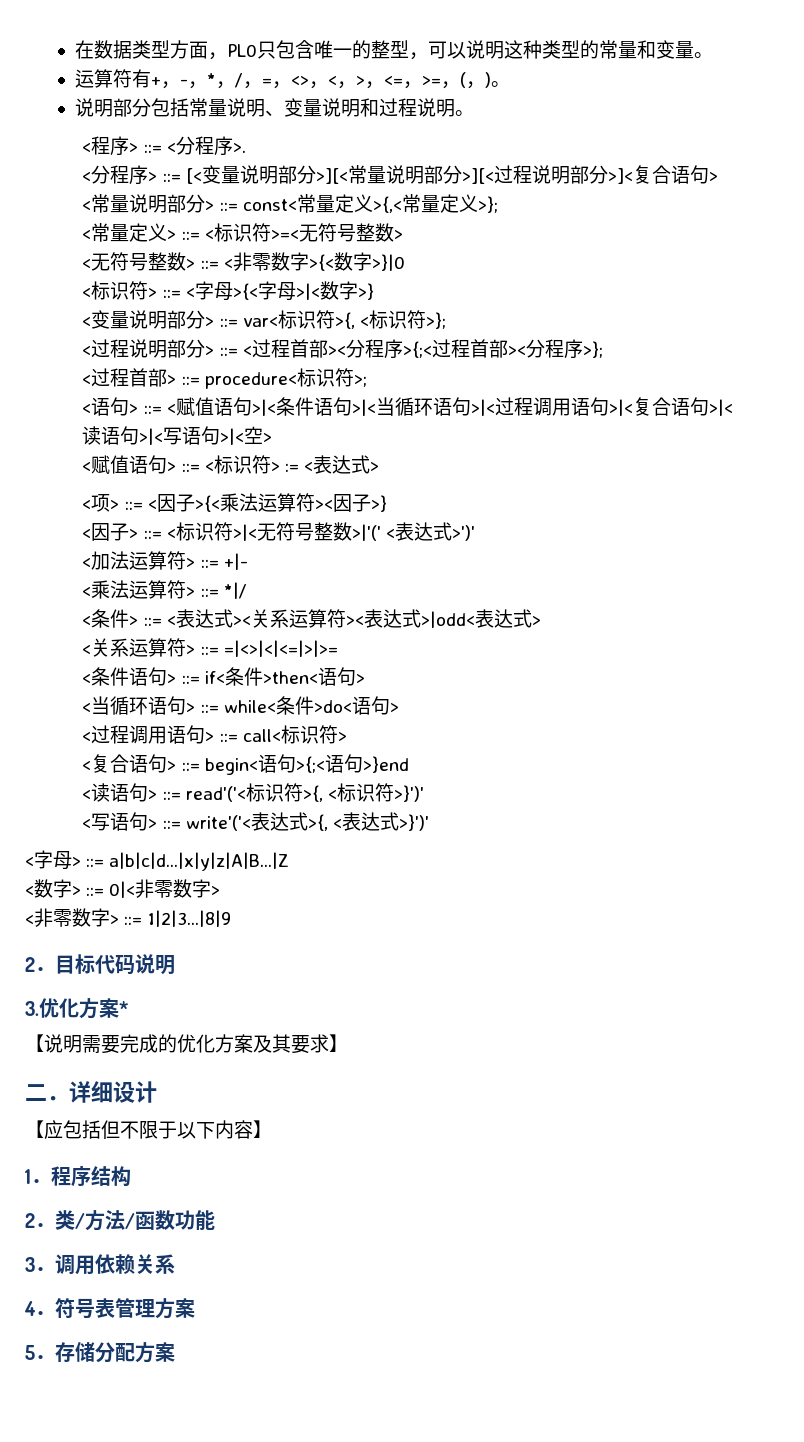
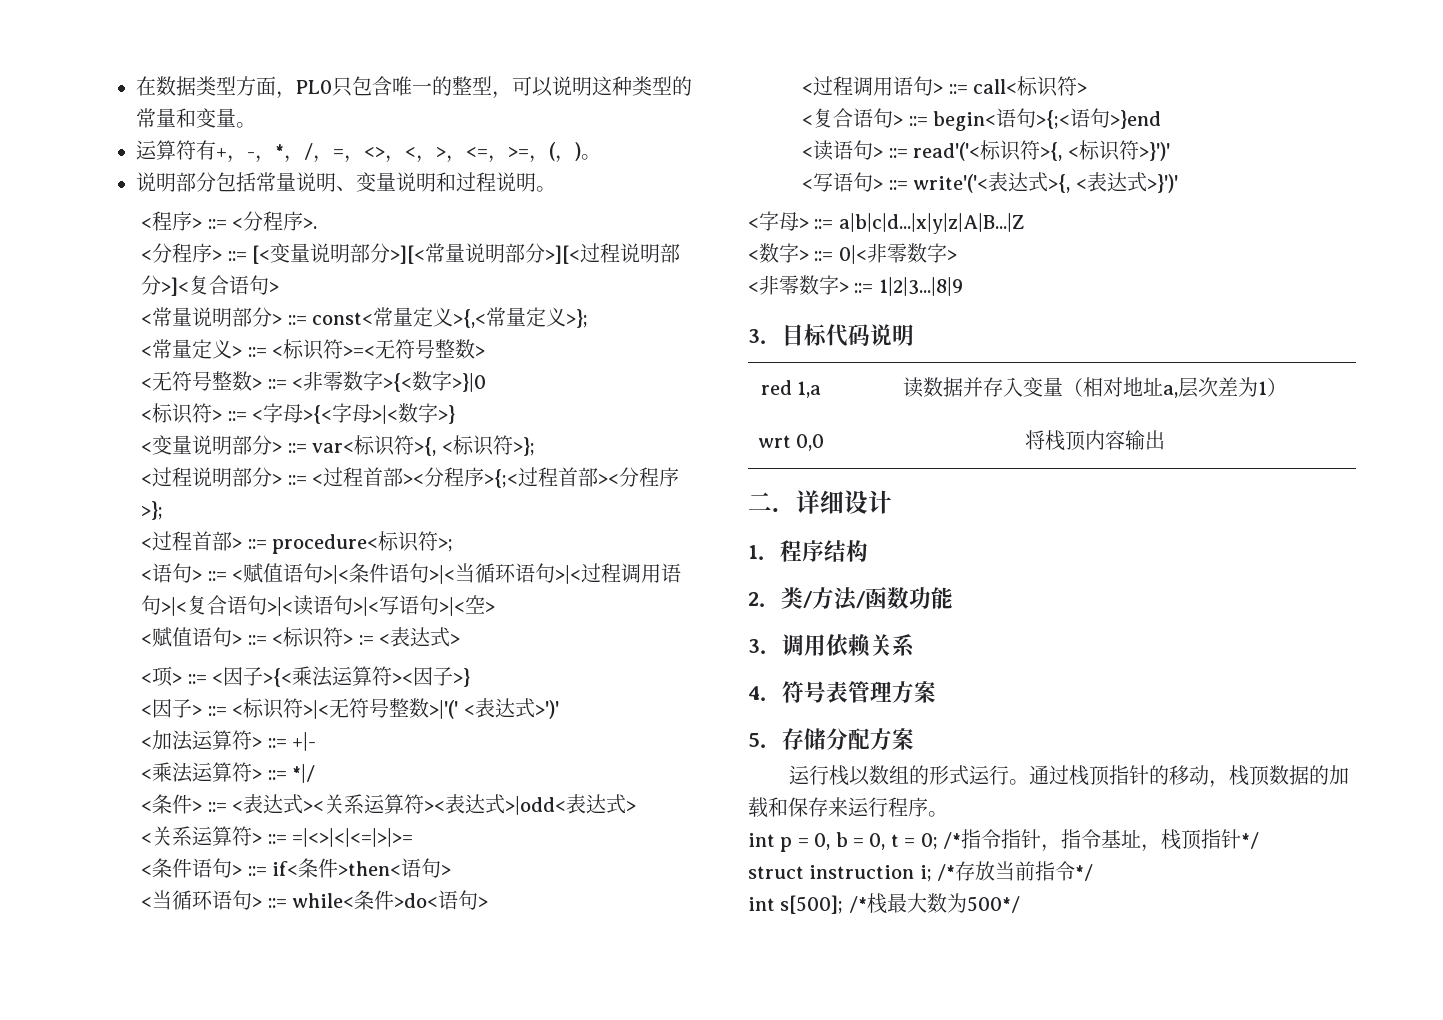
- 2．目标代码说明
+ 3．目标代码说明
- 3.优化方案*
- 【说明需要完成的优化方案及其要求】
+ red 1,a | 读数据并存入变量（相对地址a,层次差为1）
+ wrt 0,0 | 将栈顶内容输出
  二．详细设计
- 【应包括但不限于以下内容】
+ 运行栈以数组的形式运行。通过栈顶指针的移动，栈顶数据的加载和保存来运行程序。
+ int p = 0, b = 0, t = 0; /*指令指针，指令基址，栈顶指针*/
+ struct instruction i; /*存放当前指令*/
+ int s[500]; /*栈最大数为500*/

